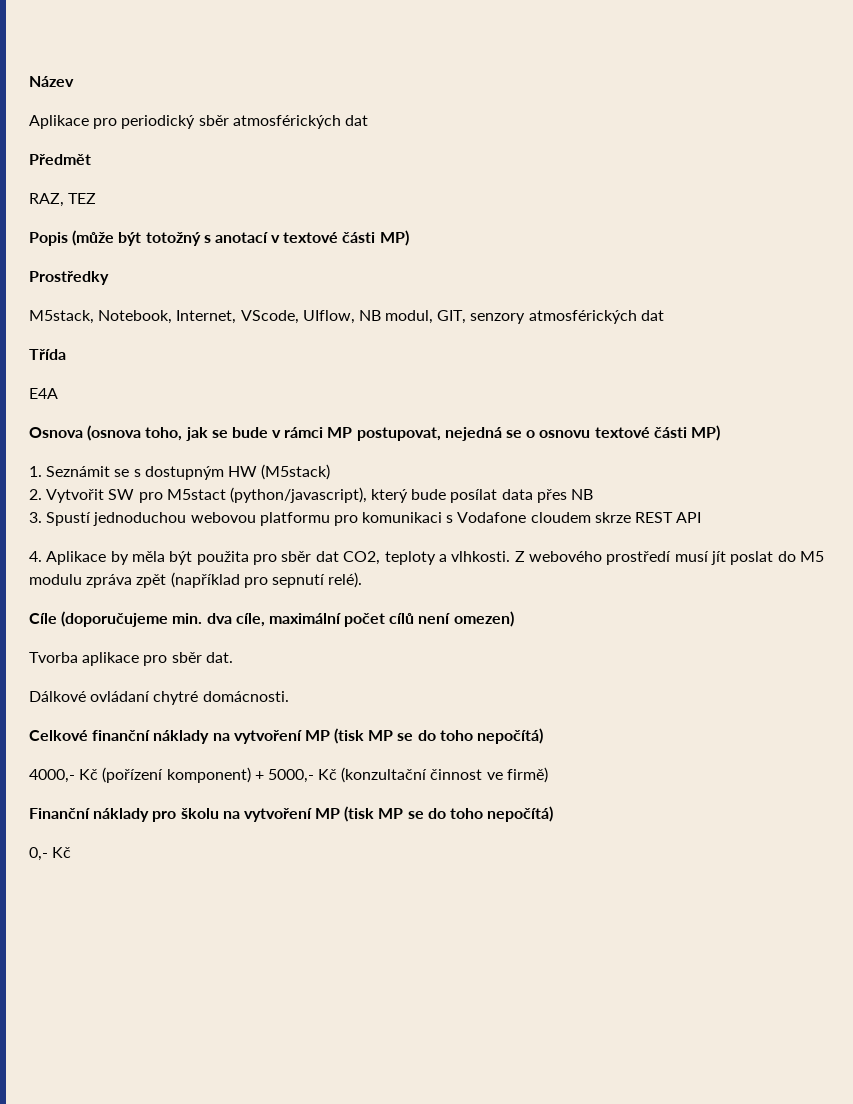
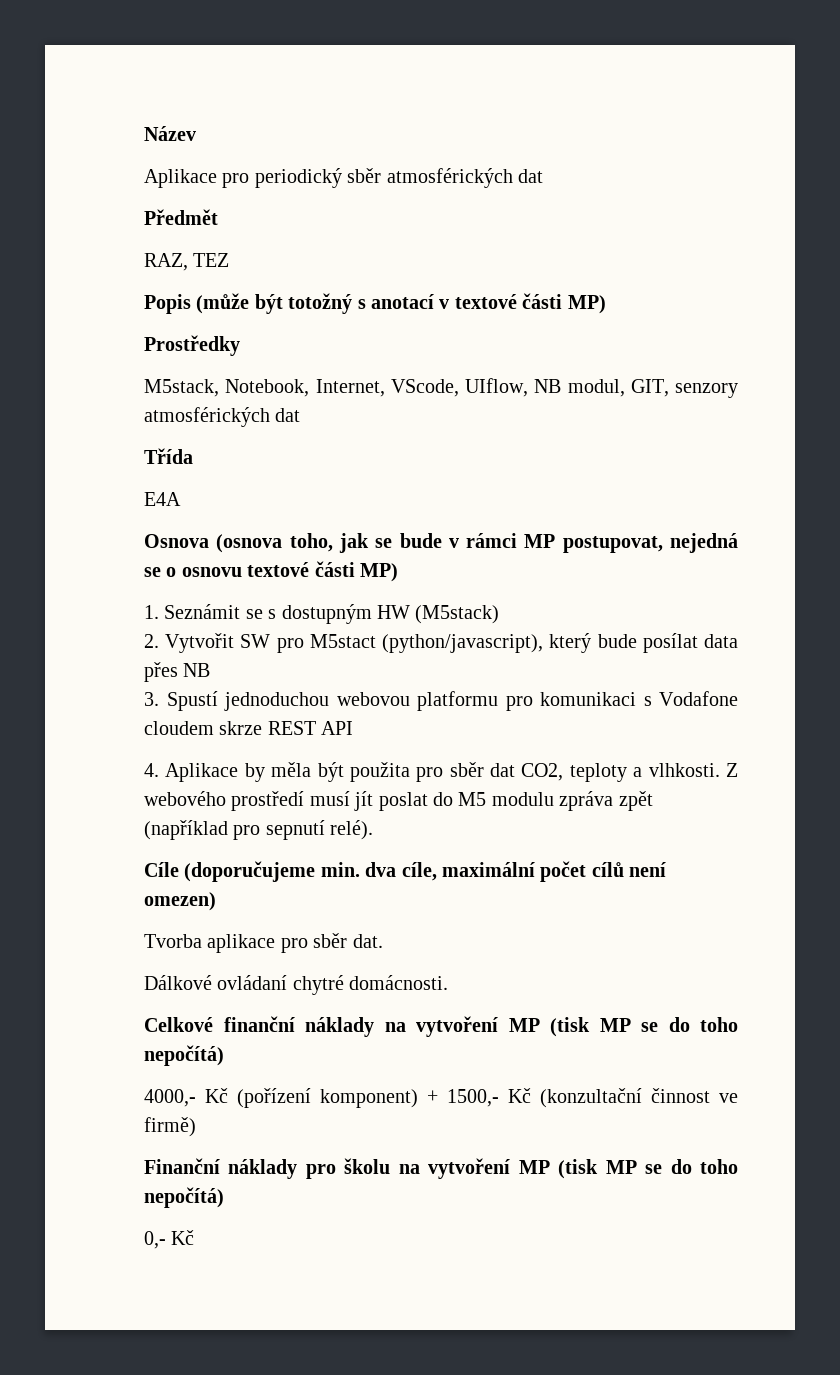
- 4000,- Kč (pořízení komponent) + 5000,- Kč (konzultační činnost ve firmě)
+ 4000,- Kč (pořízení komponent) + 1500,- Kč (konzultační činnost ve firmě)

